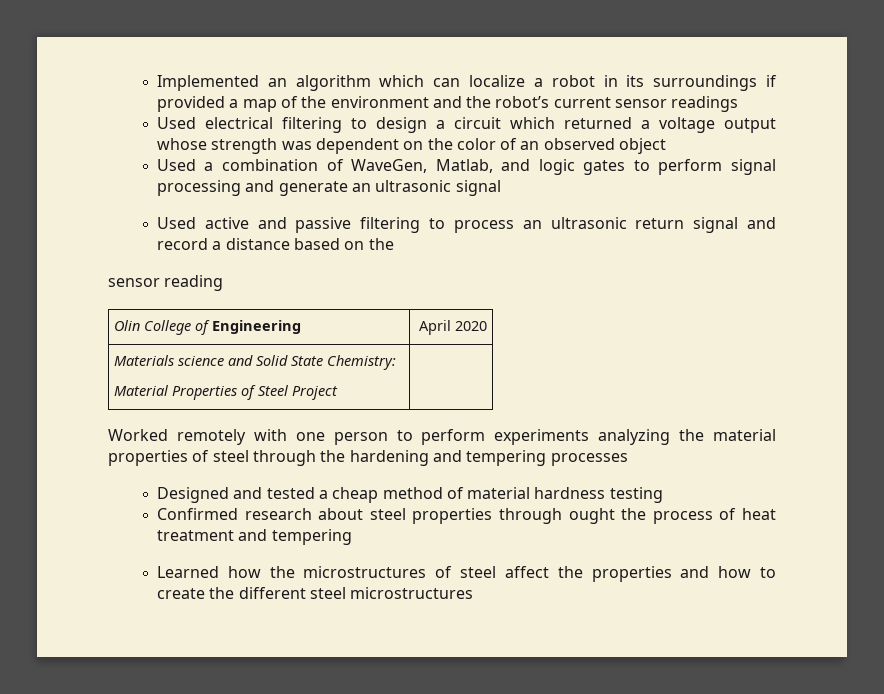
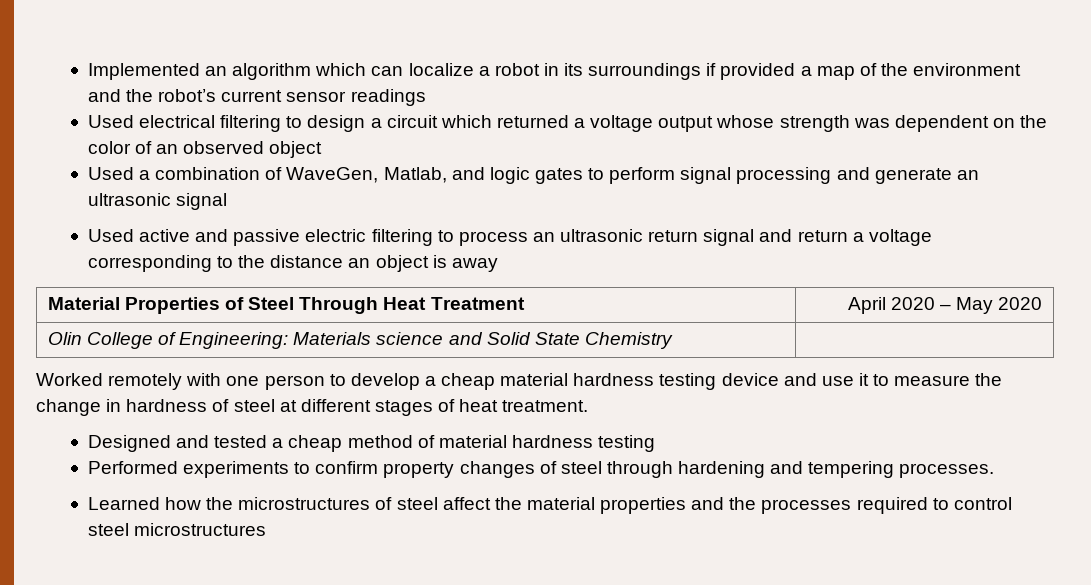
- Used active and passive filtering to process an ultrasonic return signal and record a distance based on the
- sensor reading
+ Used active and passive electric filtering to process an ultrasonic return signal and return a voltage corresponding to the distance an object is away
+ Material Properties of Steel Through Heat Treatment | April 2020 – May 2020
- Olin College of Engineering | April 2020
- Materials science and Solid State Chemistry:
- Material Properties of Steel Project |
+ Olin College of Engineering: Materials science and Solid State Chemistry |
- Worked remotely with one person to perform experiments analyzing the material properties of steel through the hardening and tempering processes
+ Worked remotely with one person to develop a cheap material hardness testing device and use it to measure the change in hardness of steel at different stages of heat treatment.
- Confirmed research about steel properties through ought the process of heat treatment and tempering
+ Performed experiments to confirm property changes of steel through hardening and tempering processes.
- Learned how the microstructures of steel affect the properties and how to create the different steel microstructures
+ Learned how the microstructures of steel affect the material properties and the processes required to control steel microstructures

